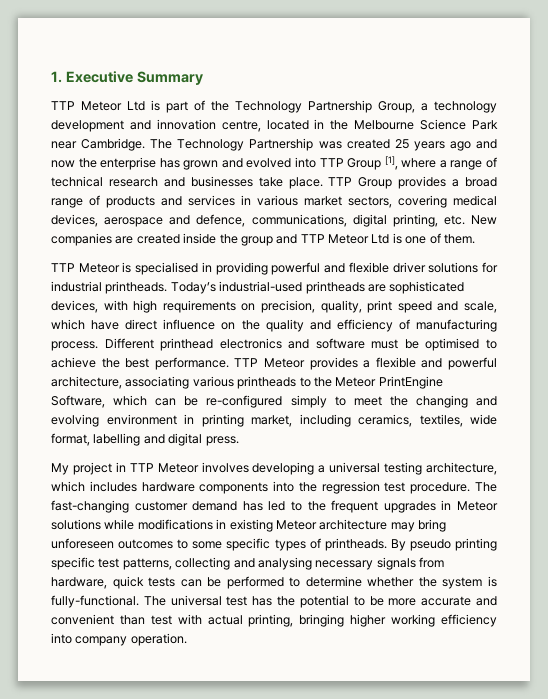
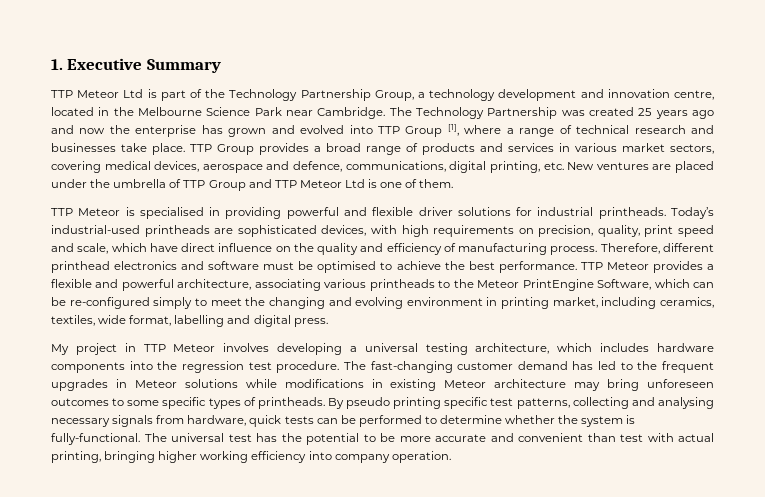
- TTP Group provides a broad range of products and services in various market sectors, covering medical devices, aerospace and defence, communications, digital printing, etc. New companies are created inside the group and TTP Meteor Ltd is one of them.
+ TTP Group provides a broad range of products and services in various market sectors, covering medical devices, aerospace and defence, communications, digital printing, etc. New ventures are placed under the umbrella of TTP Group and TTP Meteor Ltd is one of them.
- Different printhead electronics and software must be optimised to achieve the best performance.
+ Therefore, different printhead electronics and software must be optimised to achieve the best performance.

